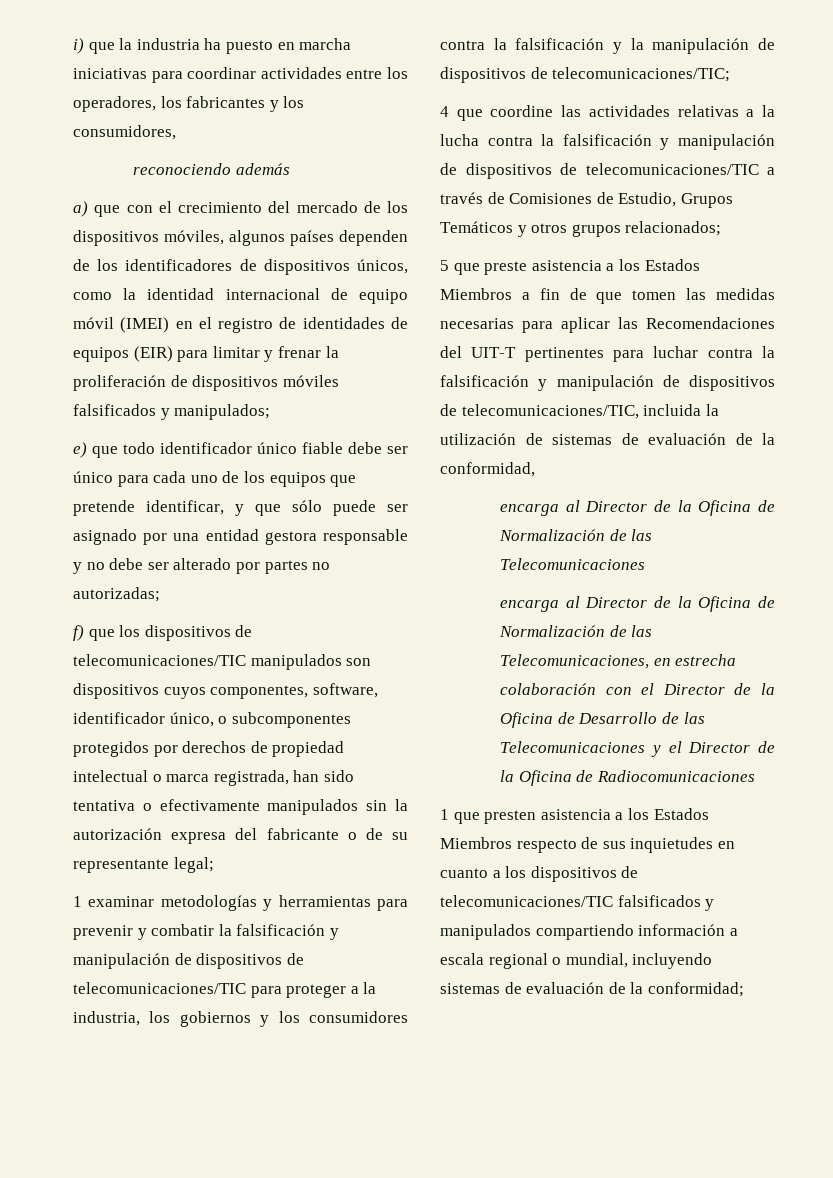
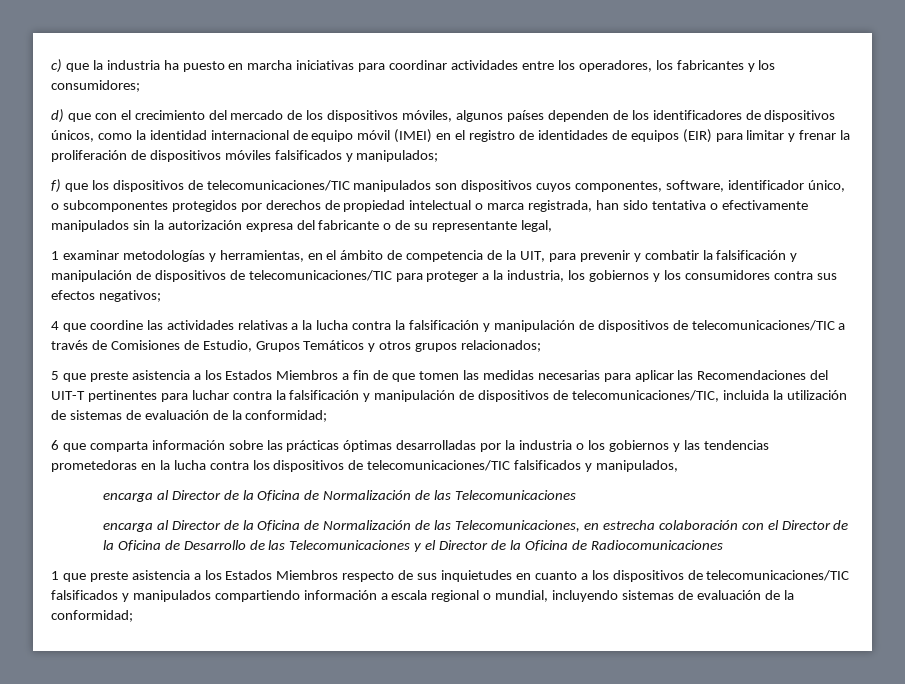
- i) que la industria ha puesto en marcha iniciativas para coordinar actividades entre los operadores, los fabricantes y los consumidores,
- reconociendo además
- a) que con el crecimiento del mercado de los dispositivos móviles, algunos países dependen de los identificadores de dispositivos únicos, como la identidad internacional de equipo móvil (IMEI) en el registro de identidades de equipos (EIR) para limitar y frenar la proliferación de dispositivos móviles falsificados y manipulados;
+ c) que la industria ha puesto en marcha iniciativas para coordinar actividades entre los operadores, los fabricantes y los consumidores;
+ d) que con el crecimiento del mercado de los dispositivos móviles, algunos países dependen de los identificadores de dispositivos únicos, como la identidad internacional de equipo móvil (IMEI) en el registro de identidades de equipos (EIR) para limitar y frenar la proliferación de dispositivos móviles falsificados y manipulados;
- e) que todo identificador único fiable debe ser único para cada uno de los equipos que pretende identificar, y que sólo puede ser asignado por una entidad gestora responsable y no debe ser alterado por partes no autorizadas;
- f) que los dispositivos de telecomunicaciones/TIC manipulados son dispositivos cuyos componentes, software, identificador único, o subcomponentes protegidos por derechos de propiedad intelectual o marca registrada, han sido tentativa o efectivamente manipulados sin la autorización expresa del fabricante o de su representante legal;
+ f) que los dispositivos de telecomunicaciones/TIC manipulados son dispositivos cuyos componentes, software, identificador único, o subcomponentes protegidos por derechos de propiedad intelectual o marca registrada, han sido tentativa o efectivamente manipulados sin la autorización expresa del fabricante o de su representante legal,
- 1 examinar metodologías y herramientas para prevenir y combatir la falsificación y manipulación de dispositivos de telecomunicaciones/TIC para proteger a la industria, los gobiernos y los consumidores contra la falsificación y la manipulación de dispositivos de telecomunicaciones/TIC;
+ 1 examinar metodologías y herramientas, en el ámbito de competencia de la UIT, para prevenir y combatir la falsificación y manipulación de dispositivos de telecomunicaciones/TIC para proteger a la industria, los gobiernos y los consumidores contra sus efectos negativos;
- 5 que preste asistencia a los Estados Miembros a fin de que tomen las medidas necesarias para aplicar las Recomendaciones del UIT-T pertinentes para luchar contra la falsificación y manipulación de dispositivos de telecomunicaciones/TIC, incluida la utilización de sistemas de evaluación de la conformidad,
+ 5 que preste asistencia a los Estados Miembros a fin de que tomen las medidas necesarias para aplicar las Recomendaciones del UIT-T pertinentes para luchar contra la falsificación y manipulación de dispositivos de telecomunicaciones/TIC, incluida la utilización de sistemas de evaluación de la conformidad;
+ 6 que comparta información sobre las prácticas óptimas desarrolladas por la industria o los gobiernos y las tendencias prometedoras en la lucha contra los dispositivos de telecomunicaciones/TIC falsificados y manipulados,
- 1 que presten asistencia a los Estados Miembros respecto de sus inquietudes en cuanto a los dispositivos de telecomunicaciones/TIC falsificados y manipulados compartiendo información a escala regional o mundial, incluyendo sistemas de evaluación de la conformidad;
+ 1 que preste asistencia a los Estados Miembros respecto de sus inquietudes en cuanto a los dispositivos de telecomunicaciones/TIC falsificados y manipulados compartiendo información a escala regional o mundial, incluyendo sistemas de evaluación de la conformidad;

